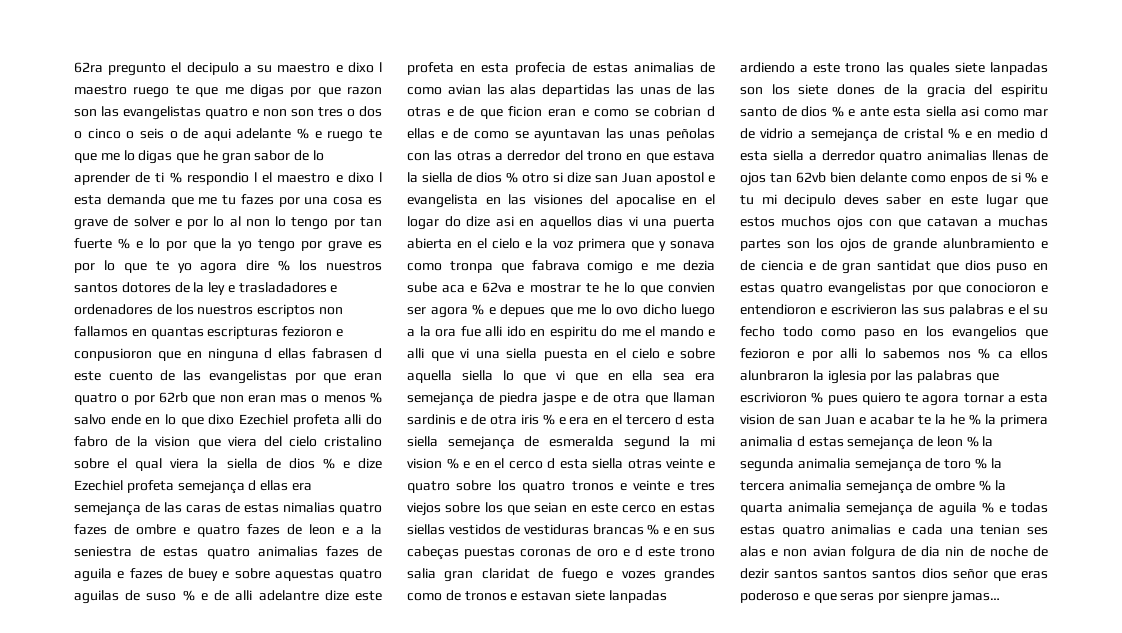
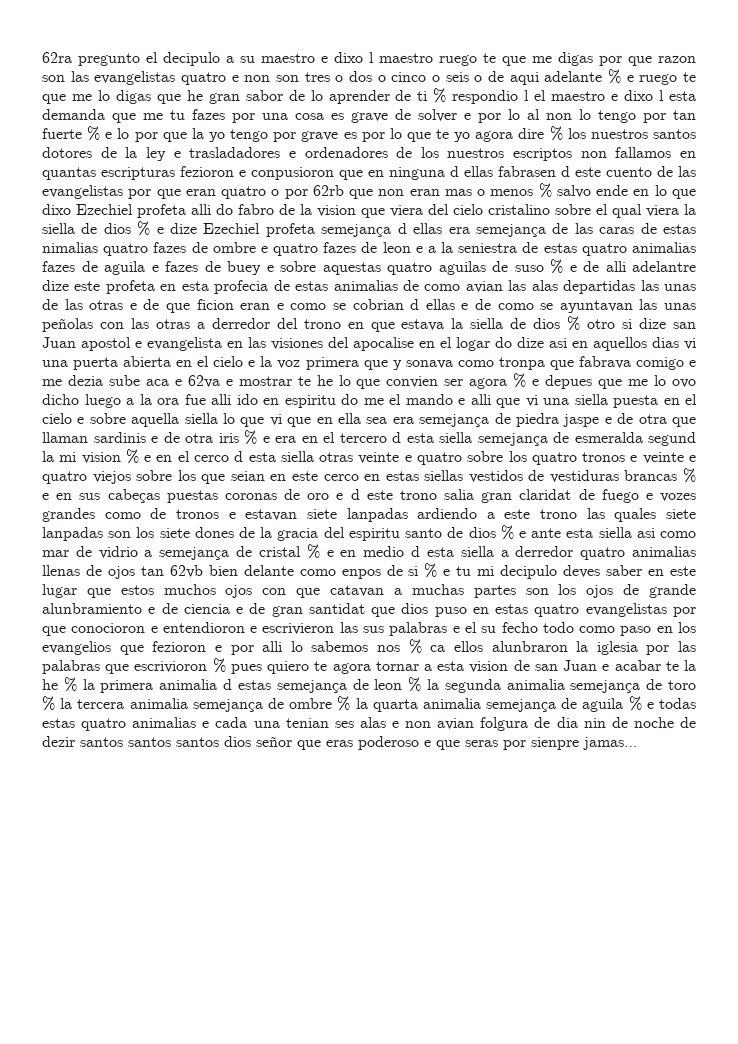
- 62ra pregunto el decipulo a su maestro e dixo l maestro ruego te que me digas por que razon son las evangelistas quatro e non son tres o dos o cinco o seis o de aqui adelante % e ruego te que me lo digas que he gran sabor de lo aprender de ti % respondio l el maestro e dixo l esta demanda que me tu fazes por una cosa es grave de solver e por lo al non lo tengo por tan fuerte % e lo por que la yo tengo por grave es por lo que te yo agora dire % los nuestros santos dotores de la ley e trasladadores e ordenadores de los nuestros escriptos non fallamos en quantas escripturas fezioron e conpusioron que en ninguna d ellas fabrasen d este cuento de las evangelistas por que eran quatro o por 62rb que non eran mas o menos % salvo ende en lo que dixo Ezechiel profeta alli do fabro de la vision que viera del cielo cristalino sobre el qual viera la siella de dios % e dize Ezechiel profeta semejança d ellas era semejança de las caras de estas nimalias quatro fazes de ombre e quatro fazes de leon e a la seniestra de estas quatro animalias fazes de aguila e fazes de buey e sobre aquestas quatro aguilas de suso % e de alli adelantre dize este profeta en esta profecia de estas animalias de como avian las alas departidas las unas de las otras e de que ficion eran e como se cobrian d ellas e de como se ayuntavan las unas peñolas con las otras a derredor del trono en que estava la siella de dios % otro si dize san Juan apostol e evangelista en las visiones del apocalise en el logar do dize asi en aquellos dias vi una puerta abierta en el cielo e la voz primera que y sonava como tronpa que fabrava comigo e me dezia sube aca e 62va e mostrar te he lo que convien ser agora % e depues que me lo ovo dicho luego a la ora fue alli ido en espiritu do me el mando e alli que vi una siella puesta en el cielo e sobre aquella siella lo que vi que en ella sea era semejança de piedra jaspe e de otra que llaman sardinis e de otra iris % e era en el tercero d esta siella semejança de esmeralda segund la mi vision % e en el cerco d esta siella otras veinte e quatro sobre los quatro tronos e veinte e tres viejos sobre los que seian en este cerco en estas siellas vestidos de vestiduras brancas % e en sus cabeças puestas coronas de oro e d este trono salia gran claridat de fuego e vozes grandes como de tronos e estavan siete lanpadas ardiendo a este trono las quales siete lanpadas son los siete dones de la gracia del espiritu santo de dios % e ante esta siella asi como mar de vidrio a semejança de cristal % e en medio d esta siella a derredor quatro animalias llenas de ojos tan 62vb bien delante como enpos de si % e tu mi decipulo deves saber en este lugar que estos muchos ojos con que catavan a muchas partes son los ojos de grande alunbramiento e de ciencia e de gran santidat que dios puso en estas quatro evangelistas por que conocioron e entendioron e escrivieron las sus palabras e el su fecho todo como paso en los evangelios que fezioron e por alli lo sabemos nos % ca ellos alunbraron la iglesia por las palabras que escrivioron % pues quiero te agora tornar a esta vision de san Juan e acabar te la he % la primera animalia d estas semejança de leon % la segunda animalia semejança de toro % la tercera animalia semejança de ombre % la quarta animalia semejança de aguila % e todas estas quatro animalias e cada una tenian ses alas e non avian folgura de dia nin de noche de dezir santos santos santos dios señor que eras poderoso e que seras por sienpre jamas…
+ 62ra pregunto el decipulo a su maestro e dixo l maestro ruego te que me digas por que razon son las evangelistas quatro e non son tres o dos o cinco o seis o de aqui adelante % e ruego te que me lo digas que he gran sabor de lo aprender de ti % respondio l el maestro e dixo l esta demanda que me tu fazes por una cosa es grave de solver e por lo al non lo tengo por tan fuerte % e lo por que la yo tengo por grave es por lo que te yo agora dire % los nuestros santos dotores de la ley e trasladadores e ordenadores de los nuestros escriptos non fallamos en quantas escripturas fezioron e conpusioron que en ninguna d ellas fabrasen d este cuento de las evangelistas por que eran quatro o por 62rb que non eran mas o menos % salvo ende en lo que dixo Ezechiel profeta alli do fabro de la vision que viera del cielo cristalino sobre el qual viera la siella de dios % e dize Ezechiel profeta semejança d ellas era semejança de las caras de estas nimalias quatro fazes de ombre e quatro fazes de leon e a la seniestra de estas quatro animalias fazes de aguila e fazes de buey e sobre aquestas quatro aguilas de suso % e de alli adelantre dize este profeta en esta profecia de estas animalias de como avian las alas departidas las unas de las otras e de que ficion eran e como se cobrian d ellas e de como se ayuntavan las unas peñolas con las otras a derredor del trono en que estava la siella de dios % otro si dize san Juan apostol e evangelista en las visiones del apocalise en el logar do dize asi en aquellos dias vi una puerta abierta en el cielo e la voz primera que y sonava como tronpa que fabrava comigo e me dezia sube aca e 62va e mostrar te he lo que convien ser agora % e depues que me lo ovo dicho luego a la ora fue alli ido en espiritu do me el mando e alli que vi una siella puesta en el cielo e sobre aquella siella lo que vi que en ella sea era semejança de piedra jaspe e de otra que llaman sardinis e de otra iris % e era en el tercero d esta siella semejança de esmeralda segund la mi vision % e en el cerco d esta siella otras veinte e quatro sobre los quatro tronos e veinte e quatro viejos sobre los que seian en este cerco en estas siellas vestidos de vestiduras brancas % e en sus cabeças puestas coronas de oro e d este trono salia gran claridat de fuego e vozes grandes como de tronos e estavan siete lanpadas ardiendo a este trono las quales siete lanpadas son los siete dones de la gracia del espiritu santo de dios % e ante esta siella asi como mar de vidrio a semejança de cristal % e en medio d esta siella a derredor quatro animalias llenas de ojos tan 62vb bien delante como enpos de si % e tu mi decipulo deves saber en este lugar que estos muchos ojos con que catavan a muchas partes son los ojos de grande alunbramiento e de ciencia e de gran santidat que dios puso en estas quatro evangelistas por que conocioron e entendioron e escrivieron las sus palabras e el su fecho todo como paso en los evangelios que fezioron e por alli lo sabemos nos % ca ellos alunbraron la iglesia por las palabras que escrivioron % pues quiero te agora tornar a esta vision de san Juan e acabar te la he % la primera animalia d estas semejança de leon % la segunda animalia semejança de toro % la tercera animalia semejança de ombre % la quarta animalia semejança de aguila % e todas estas quatro animalias e cada una tenian ses alas e non avian folgura de dia nin de noche de dezir santos santos santos dios señor que eras poderoso e que seras por sienpre jamas…

